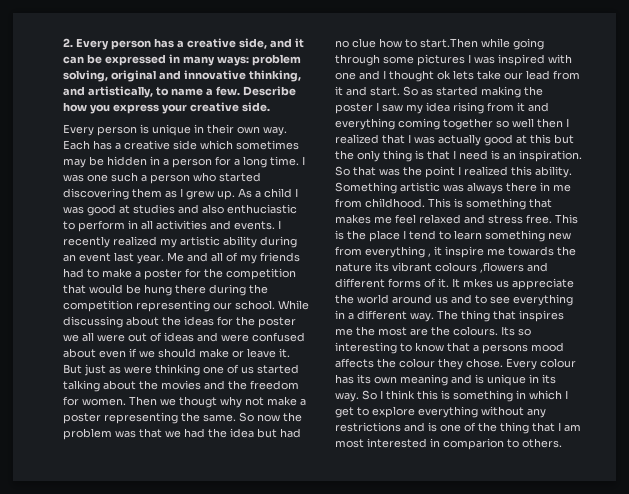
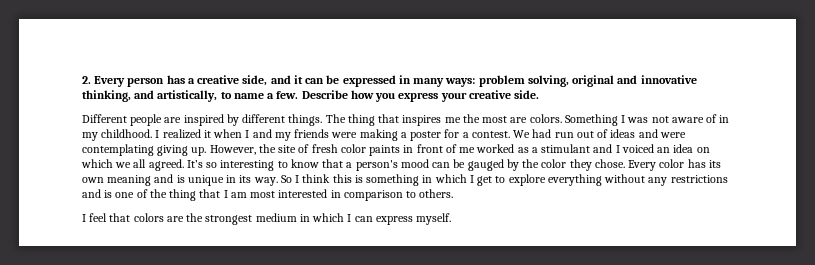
- Every person is unique in their own way. Each has a creative side which sometimes may be hidden in a person for a long time. I was one such a person who started discovering them as I grew up. As a child I was good at studies and also enthuciastic to perform in all activities and events. I recently realized my artistic ability during an event last year. Me and all of my friends had to make a poster for the competition that would be hung there during the competition representing our school. While discussing about the ideas for the poster we all were out of ideas and were confused about even if we should make or leave it. But just as were thinking one of us started talking about the movies and the freedom for women. Then we thougt why not make a poster representing the same. So now the problem was that we had the idea but had no clue how to start.Then while going through some pictures I was inspired with one and I thought ok lets take our lead from it and start. So as started making the poster I saw my idea rising from it and everything coming together so well then I realized that I was actually good at this but the only thing is that I need is an inspiration. So that was the point I realized this ability. Something artistic was always there in me from childhood. This is something that makes me feel relaxed and stress free. This is the place I tend to learn something new from everything , it inspire me towards the nature its vibrant colours ,flowers and different forms of it. It mkes us appreciate the world around us and to see everything in a different way.
+ Different people are inspired by different things.
- The thing that inspires me the most are the colours. Its so interesting to know that a persons mood affects the colour they chose.
+ The thing that inspires me the most are colors. Something I was not aware of in my childhood. I realized it when I and my friends were making a poster for a contest. We had run out of ideas and were contemplating giving up. However, the site of fresh color paints in front of me worked as a stimulant and I voiced an idea on which we all agreed. It’s so interesting to know that a person's mood can be gauged by the color they chose.
- Every colour has its own meaning and is unique in its way.
+ Every color has its own meaning and is unique in its way.
- So I think this is something in which I get to explore everything without any restrictions and is one of the thing that I am most interested in comparion to others.
+ So I think this is something in which I get to explore everything without any restrictions and is one of the thing that I am most interested in comparison to others.
+ I feel that colors are the strongest medium in which I can express myself.

